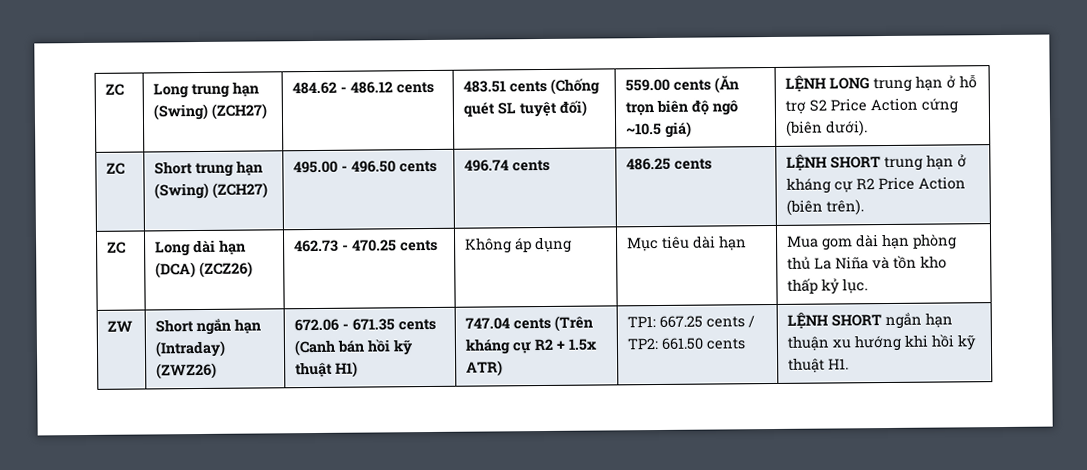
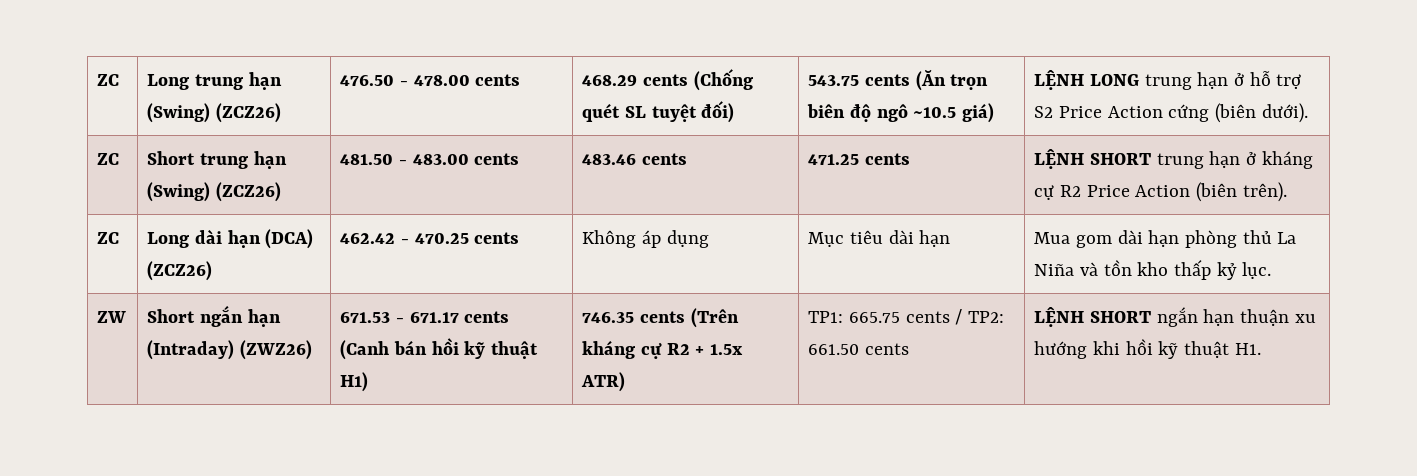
- ZC | Long trung hạn (Swing) (ZCH27) | 484.62 - 486.12 cents | 483.51 cents (Chống quét SL tuyệt đối) | 559.00 cents (Ăn trọn biên độ ngô ~10.5 giá) | LỆNH LONG trung hạn ở hỗ trợ S2 Price Action cứng (biên dưới).
+ ZC | Long trung hạn (Swing) (ZCZ26) | 476.50 - 478.00 cents | 468.29 cents (Chống quét SL tuyệt đối) | 543.75 cents (Ăn trọn biên độ ngô ~10.5 giá) | LỆNH LONG trung hạn ở hỗ trợ S2 Price Action cứng (biên dưới).
- ZC | Short trung hạn (Swing) (ZCH27) | 495.00 - 496.50 cents | 496.74 cents | 486.25 cents | LỆNH SHORT trung hạn ở kháng cự R2 Price Action (biên trên).
+ ZC | Short trung hạn (Swing) (ZCZ26) | 481.50 - 483.00 cents | 483.46 cents | 471.25 cents | LỆNH SHORT trung hạn ở kháng cự R2 Price Action (biên trên).
- ZC | Long dài hạn (DCA) (ZCZ26) | 462.73 - 470.25 cents | Không áp dụng | Mục tiêu dài hạn | Mua gom dài hạn phòng thủ La Niña và tồn kho thấp kỷ lục.
+ ZC | Long dài hạn (DCA) (ZCZ26) | 462.42 - 470.25 cents | Không áp dụng | Mục tiêu dài hạn | Mua gom dài hạn phòng thủ La Niña và tồn kho thấp kỷ lục.
- 672.06 - 671.35 cents (Canh bán hồi kỹ thuật H1)
+ 671.53 - 671.17 cents (Canh bán hồi kỹ thuật H1)
- 747.04 cents (Trên kháng cự R2 + 1.5x ATR)
+ 746.35 cents (Trên kháng cự R2 + 1.5x ATR)
- TP1: 667.25 cents / TP2: 661.50 cents
+ TP1: 665.75 cents / TP2: 661.50 cents

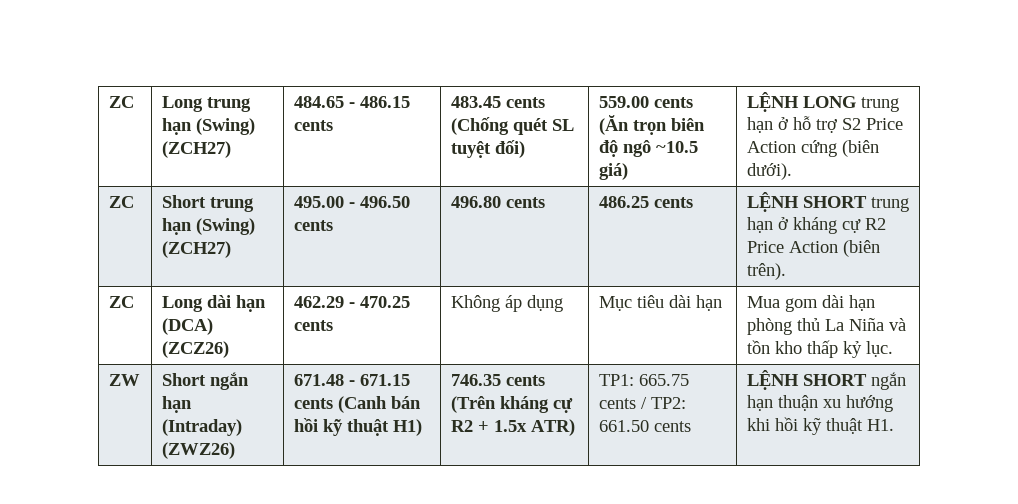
- ZC | Long trung hạn (Swing) (ZCZ26) | 476.50 - 478.00 cents | 468.29 cents (Chống quét SL tuyệt đối) | 543.75 cents (Ăn trọn biên độ ngô ~10.5 giá) | LỆNH LONG trung hạn ở hỗ trợ S2 Price Action cứng (biên dưới).
+ ZC | Long trung hạn (Swing) (ZCH27) | 484.65 - 486.15 cents | 483.45 cents (Chống quét SL tuyệt đối) | 559.00 cents (Ăn trọn biên độ ngô ~10.5 giá) | LỆNH LONG trung hạn ở hỗ trợ S2 Price Action cứng (biên dưới).
- ZC | Short trung hạn (Swing) (ZCZ26) | 481.50 - 483.00 cents | 483.46 cents | 471.25 cents | LỆNH SHORT trung hạn ở kháng cự R2 Price Action (biên trên).
+ ZC | Short trung hạn (Swing) (ZCH27) | 495.00 - 496.50 cents | 496.80 cents | 486.25 cents | LỆNH SHORT trung hạn ở kháng cự R2 Price Action (biên trên).
- ZC | Long dài hạn (DCA) (ZCZ26) | 462.42 - 470.25 cents | Không áp dụng | Mục tiêu dài hạn | Mua gom dài hạn phòng thủ La Niña và tồn kho thấp kỷ lục.
+ ZC | Long dài hạn (DCA) (ZCZ26) | 462.29 - 470.25 cents | Không áp dụng | Mục tiêu dài hạn | Mua gom dài hạn phòng thủ La Niña và tồn kho thấp kỷ lục.
- 671.53 - 671.17 cents (Canh bán hồi kỹ thuật H1)
+ 671.48 - 671.15 cents (Canh bán hồi kỹ thuật H1)

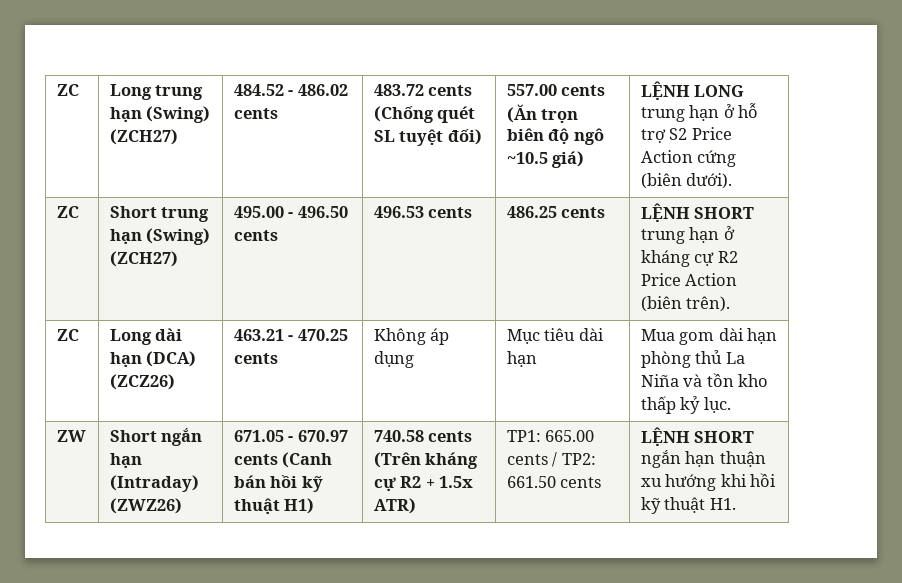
- ZC | Long trung hạn (Swing) (ZCH27) | 484.65 - 486.15 cents | 483.45 cents (Chống quét SL tuyệt đối) | 559.00 cents (Ăn trọn biên độ ngô ~10.5 giá) | LỆNH LONG trung hạn ở hỗ trợ S2 Price Action cứng (biên dưới).
+ ZC | Long trung hạn (Swing) (ZCH27) | 484.52 - 486.02 cents | 483.72 cents (Chống quét SL tuyệt đối) | 557.00 cents (Ăn trọn biên độ ngô ~10.5 giá) | LỆNH LONG trung hạn ở hỗ trợ S2 Price Action cứng (biên dưới).
- ZC | Short trung hạn (Swing) (ZCH27) | 495.00 - 496.50 cents | 496.80 cents | 486.25 cents | LỆNH SHORT trung hạn ở kháng cự R2 Price Action (biên trên).
+ ZC | Short trung hạn (Swing) (ZCH27) | 495.00 - 496.50 cents | 496.53 cents | 486.25 cents | LỆNH SHORT trung hạn ở kháng cự R2 Price Action (biên trên).
- ZC | Long dài hạn (DCA) (ZCZ26) | 462.29 - 470.25 cents | Không áp dụng | Mục tiêu dài hạn | Mua gom dài hạn phòng thủ La Niña và tồn kho thấp kỷ lục.
+ ZC | Long dài hạn (DCA) (ZCZ26) | 463.21 - 470.25 cents | Không áp dụng | Mục tiêu dài hạn | Mua gom dài hạn phòng thủ La Niña và tồn kho thấp kỷ lục.
- 671.48 - 671.15 cents (Canh bán hồi kỹ thuật H1)
+ 671.05 - 670.97 cents (Canh bán hồi kỹ thuật H1)
- 746.35 cents (Trên kháng cự R2 + 1.5x ATR)
+ 740.58 cents (Trên kháng cự R2 + 1.5x ATR)
- TP1: 665.75 cents / TP2: 661.50 cents
+ TP1: 665.00 cents / TP2: 661.50 cents

